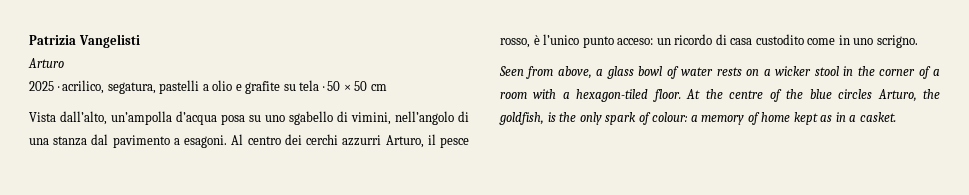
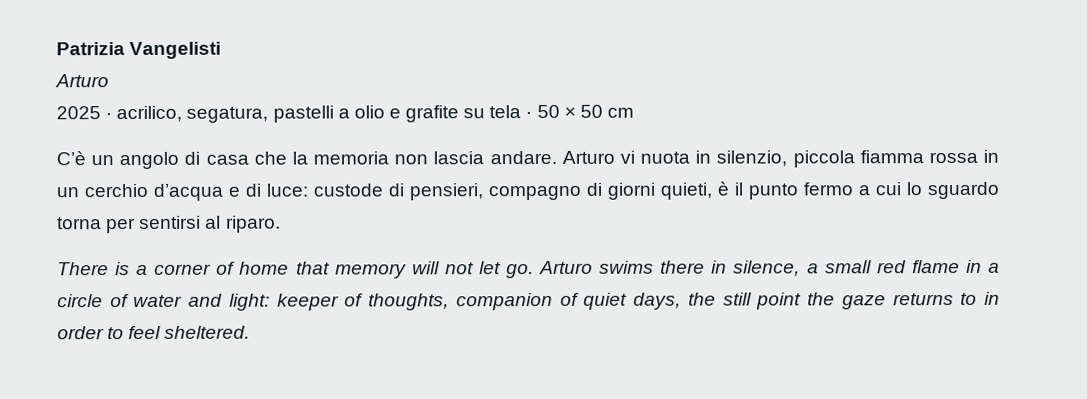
- Vista dall’alto, un’ampolla d’acqua posa su uno sgabello di vimini, nell’angolo di una stanza dal pavimento a esagoni. Al centro dei cerchi azzurri Arturo, il pesce rosso, è l’unico punto acceso: un ricordo di casa custodito come in uno scrigno.
- Seen from above, a glass bowl of water rests on a wicker stool in the corner of a room with a hexagon-tiled floor. At the centre of the blue circles Arturo, the goldfish, is the only spark of colour: a memory of home kept as in a casket.
+ C’è un angolo di casa che la memoria non lascia andare. Arturo vi nuota in silenzio, piccola fiamma rossa in un cerchio d’acqua e di luce: custode di pensieri, compagno di giorni quieti, è il punto fermo a cui lo sguardo torna per sentirsi al riparo.
+ There is a corner of home that memory will not let go. Arturo swims there in silence, a small red flame in a circle of water and light: keeper of thoughts, companion of quiet days, the still point the gaze returns to in order to feel sheltered.

